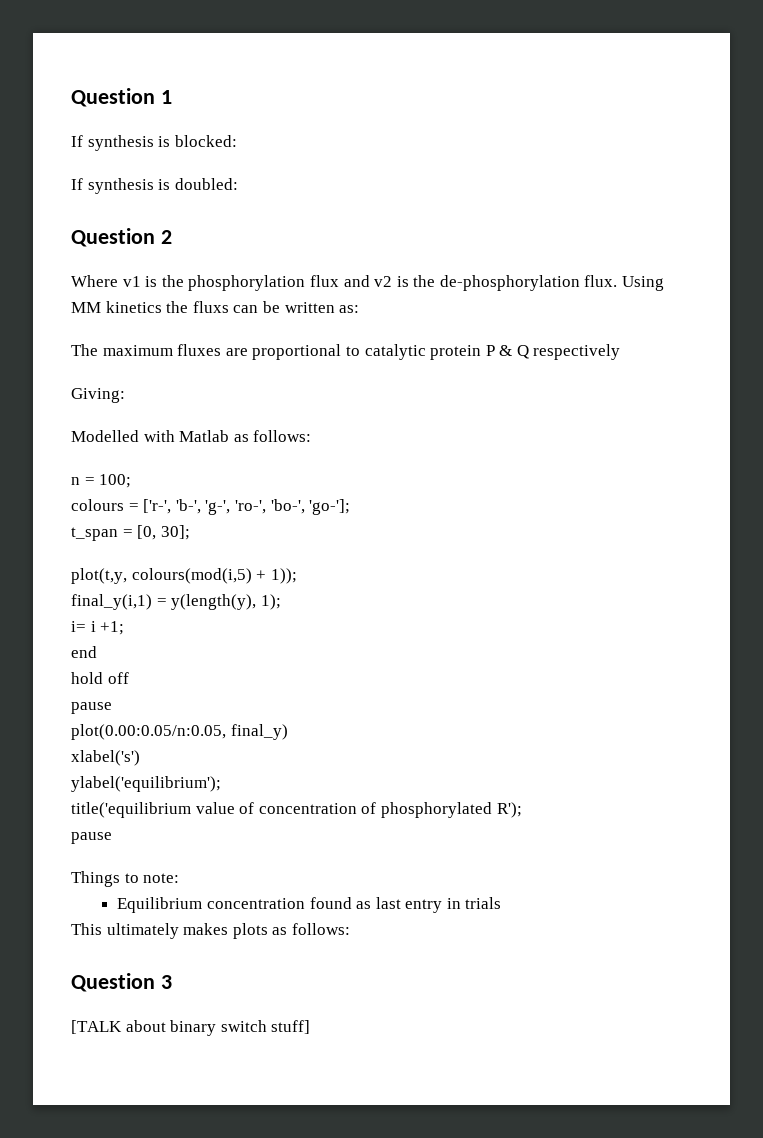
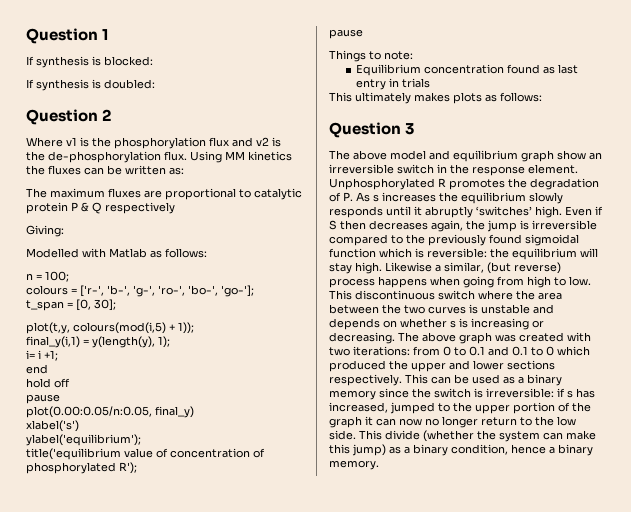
- Using MM kinetics the fluxs can be written as:
+ Using MM kinetics the fluxes can be written as:
- [TALK about binary switch stuff]
+ The above model and equilibrium graph show an irreversible switch in the response element. Unphosphorylated R promotes the degradation of P. As s increases the equilibrium slowly responds until it abruptly ‘switches’ high. Even if S then decreases again, the jump is irreversible compared to the previously found sigmoidal function which is reversible: the equilibrium will stay high. Likewise a similar, (but reverse) process happens when going from high to low. This discontinuous switch where the area between the two curves is unstable and depends on whether s is increasing or decreasing. The above graph was created with two iterations: from 0 to 0.1 and 0.1 to 0 which produced the upper and lower sections respectively. This can be used as a binary memory since the switch is irreversible: if s has increased, jumped to the upper portion of the graph it can now no longer return to the low side. This divide (whether the system can make this jump) as a binary condition, hence a binary memory.

